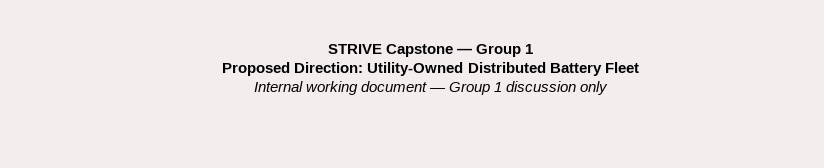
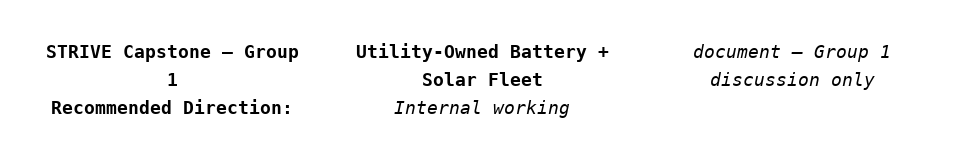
- Proposed Direction: Utility-Owned Distributed Battery Fleet
+ Recommended Direction: Utility-Owned Battery + Solar Fleet

